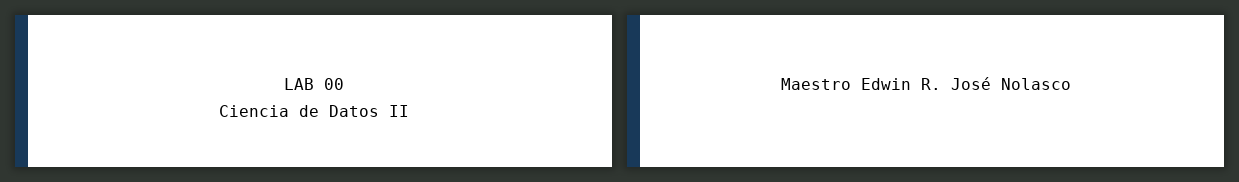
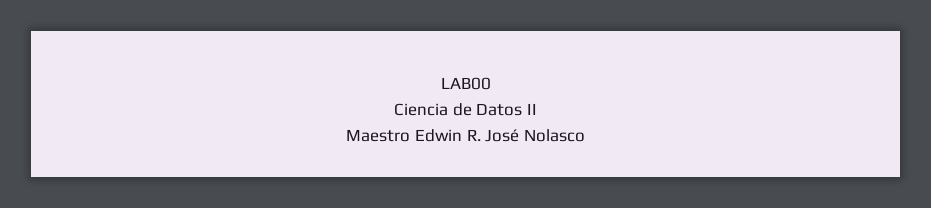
- LAB 00
+ LAB00

